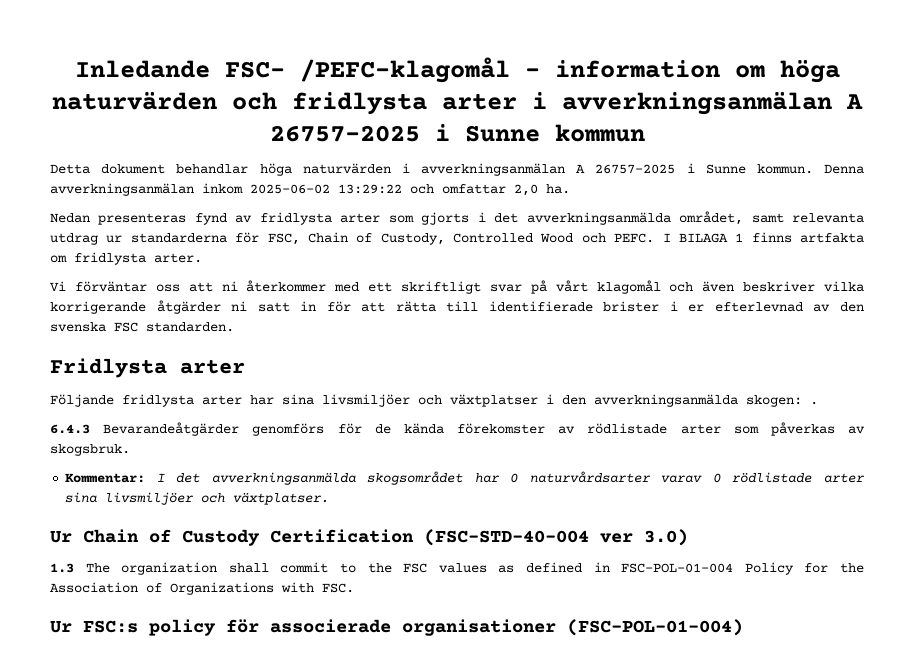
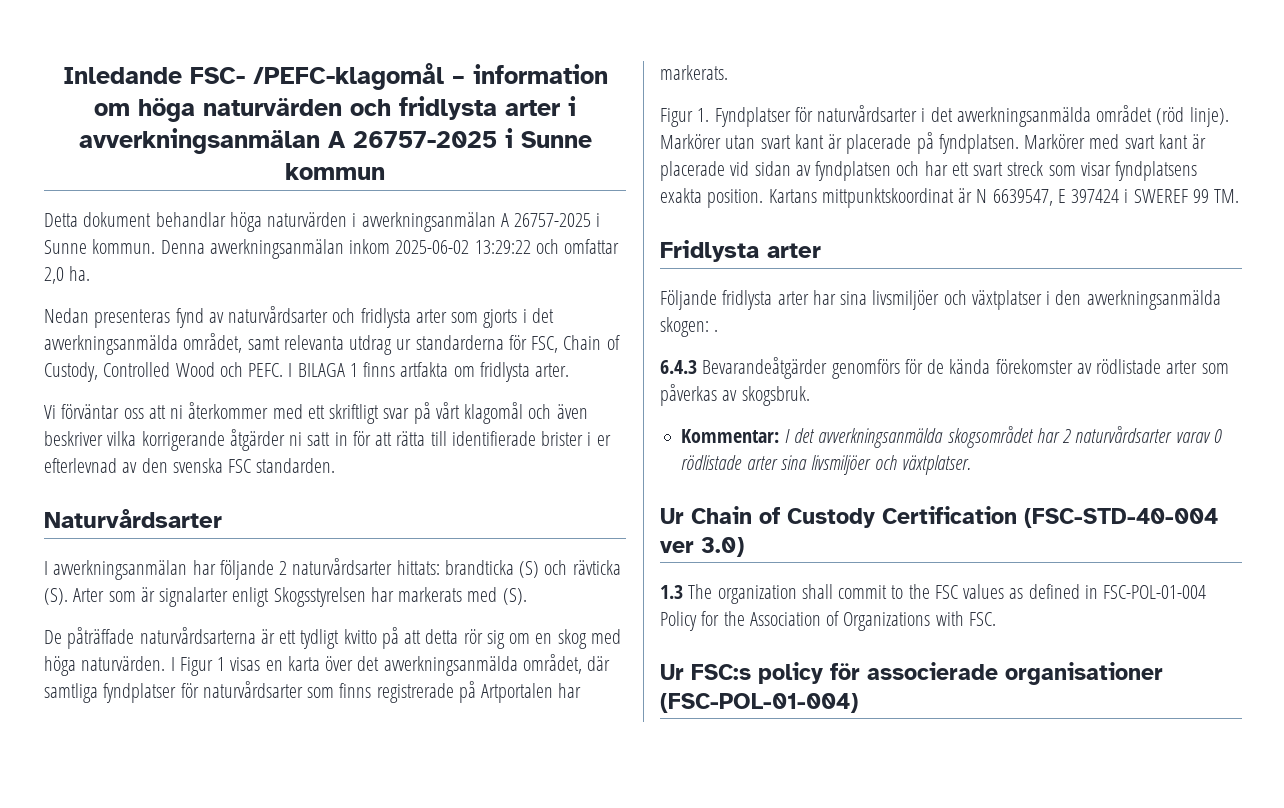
- Nedan presenteras fynd av fridlysta arter som gjorts i det avverkningsanmälda området, samt relevanta utdrag ur standarderna för FSC, Chain of Custody, Controlled Wood och PEFC.
+ Nedan presenteras fynd av naturvårdsarter och fridlysta arter som gjorts i det avverkningsanmälda området, samt relevanta utdrag ur standarderna för FSC, Chain of Custody, Controlled Wood och PEFC.
+ Naturvårdsarter
+ I avverkningsanmälan har följande 2 naturvårdsarter hittats: brandticka (S) och rävticka (S). Arter som är signalarter enligt Skogsstyrelsen har markerats med (S).
+ De påträffade naturvårdsarterna är ett tydligt kvitto på att detta rör sig om en skog med höga naturvärden. I Figur 1 visas en karta över det avverkningsanmälda området, där samtliga fyndplatser för naturvårdsarter som finns registrerade på Artportalen har markerats.
+ Figur 1. Fyndplatser för naturvårdsarter i det avverkningsanmälda området (röd linje). Markörer utan svart kant är placerade på fyndplatsen. Markörer med svart kant är placerade vid sidan av fyndplatsen och har ett svart streck som visar fyndplatsens exakta position. Kartans mittpunktskoordinat är N 6639547, E 397424 i SWEREF 99 TM.
- Kommentar: I det avverkningsanmälda skogsområdet har 0 naturvårdsarter varav 0 rödlistade arter sina livsmiljöer och växtplatser.
+ Kommentar: I det avverkningsanmälda skogsområdet har 2 naturvårdsarter varav 0 rödlistade arter sina livsmiljöer och växtplatser.

